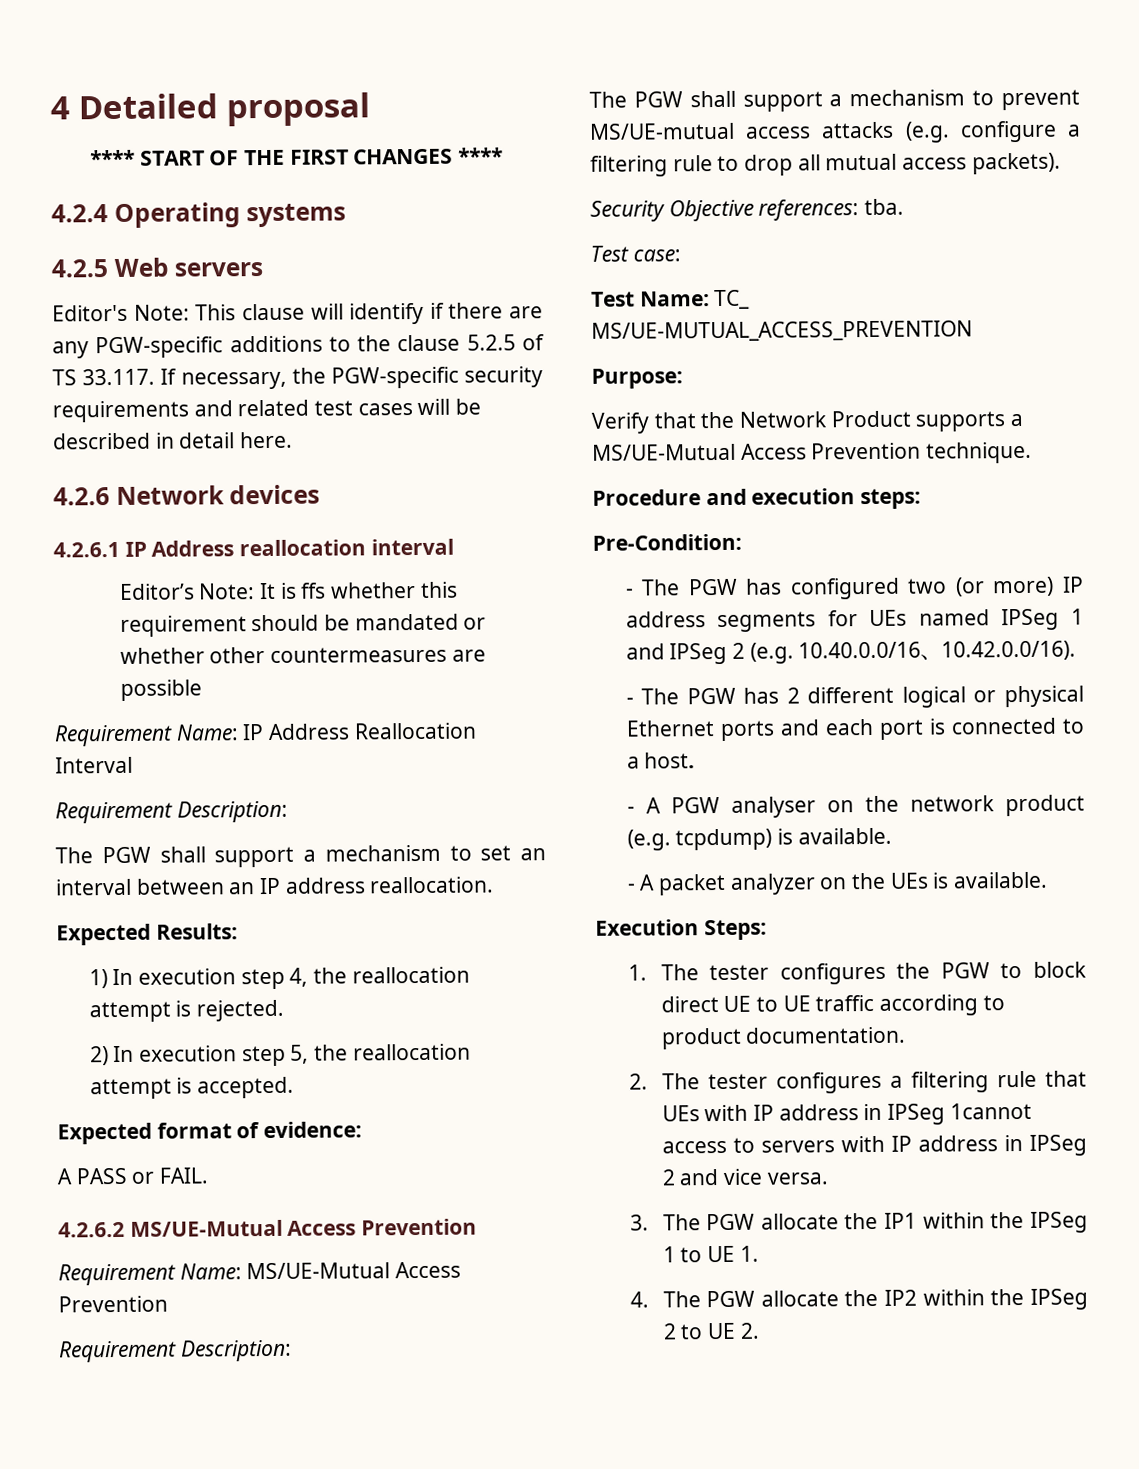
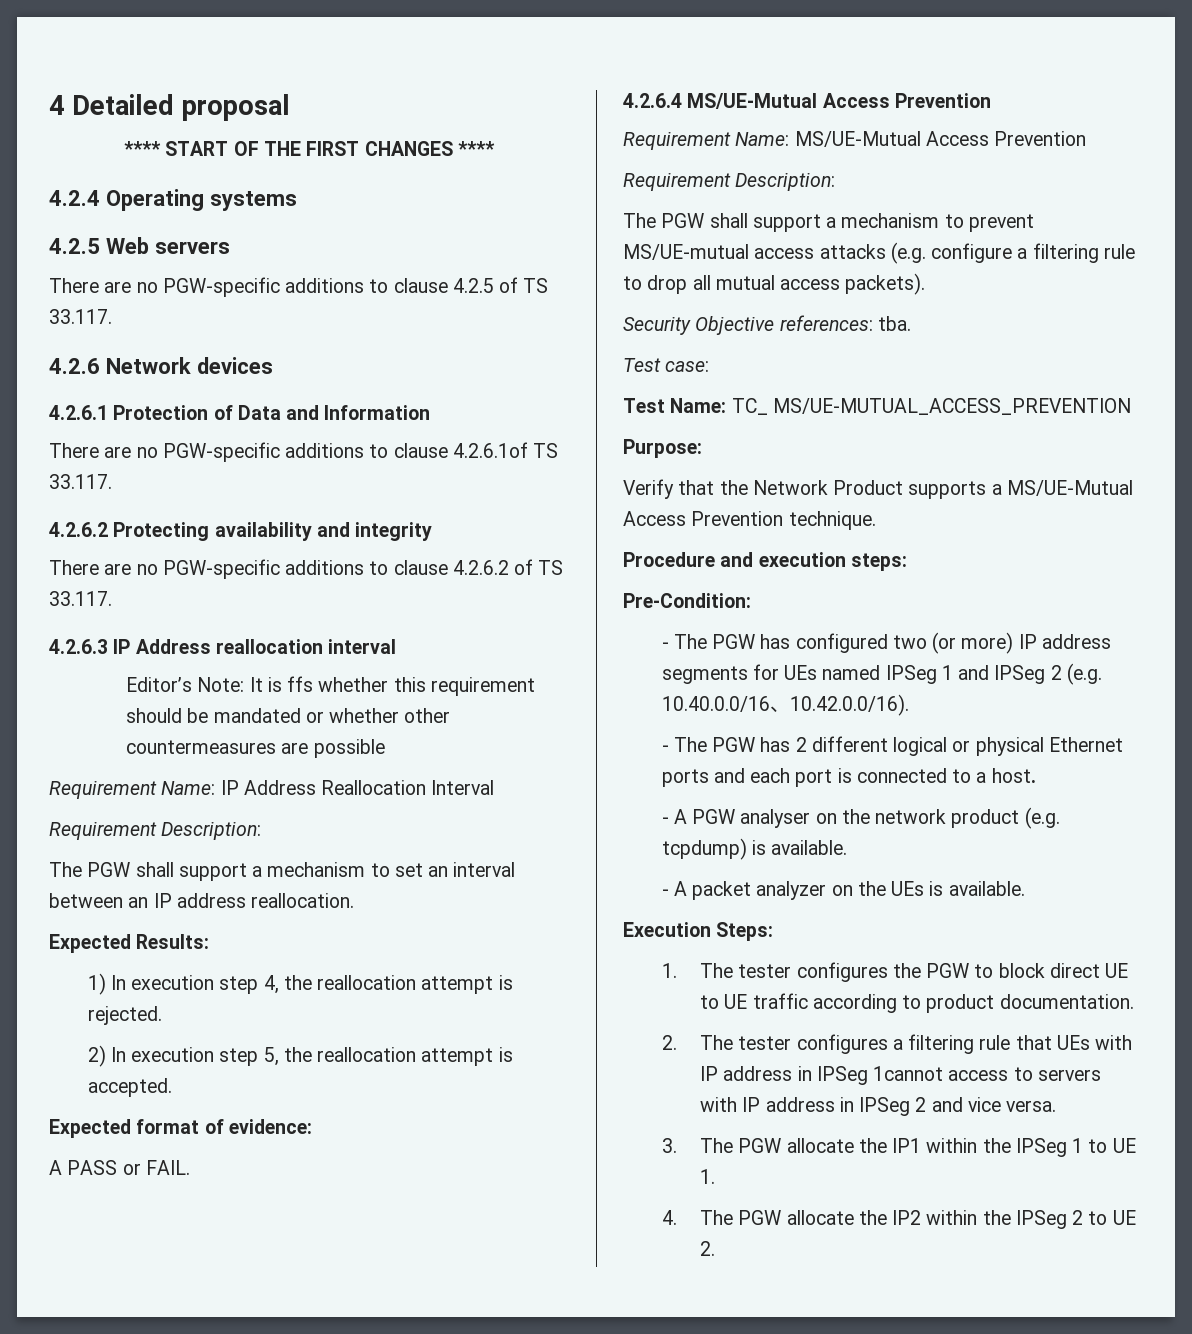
- Editor's Note: This clause will identify if there are any PGW-specific additions to the clause 5.2.5 of TS 33.117. If necessary, the PGW-specific security requirements and related test cases will be described in detail here.
+ There are no PGW-specific additions to clause 4.2.5 of TS 33.117.
  4.2.6 Network devices
- 4.2.6.1 IP Address reallocation interval
+ 4.2.6.1 Protection of Data and Information
+ There are no PGW-specific additions to clause 4.2.6.1of TS 33.117.
+ 4.2.6.2 Protecting availability and integrity
+ There are no PGW-specific additions to clause 4.2.6.2 of TS 33.117.
+ 4.2.6.3 IP Address reallocation interval
- 4.2.6.2 MS/UE-Mutual Access Prevention
+ 4.2.6.4 MS/UE-Mutual Access Prevention

